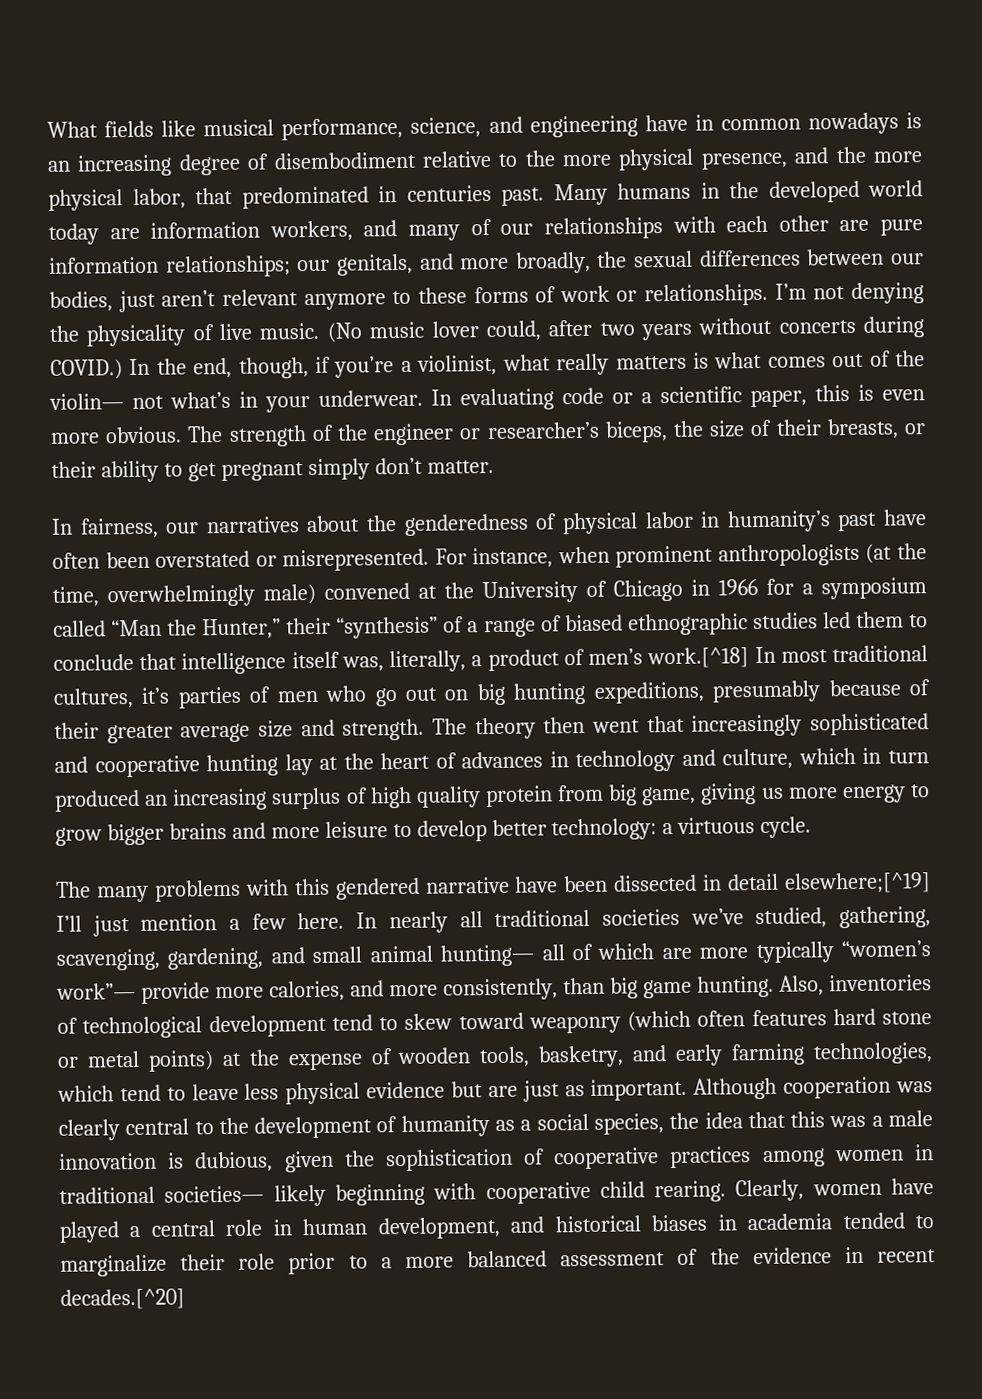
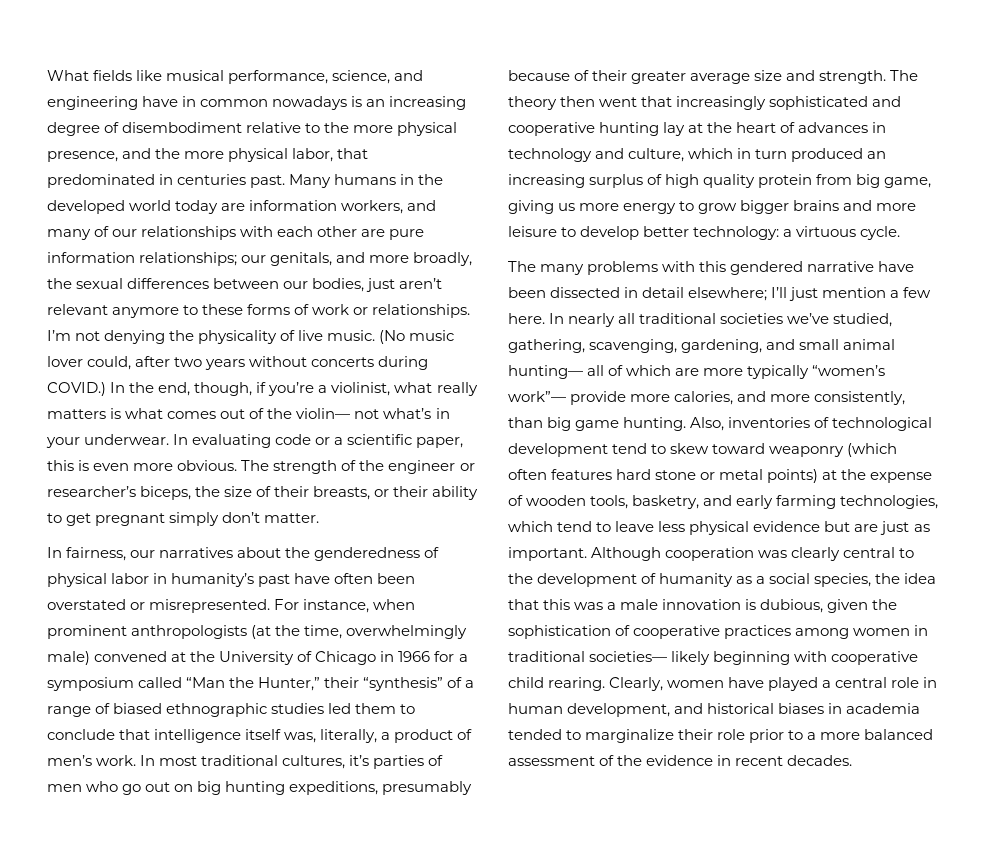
- For instance, when prominent anthropologists (at the time, overwhelmingly male) convened at the University of Chicago in 1966 for a symposium called “Man the Hunter,” their “synthesis” of a range of biased ethnographic studies led them to conclude that intelligence itself was, literally, a product of men’s work.[^18] In most traditional cultures, it’s parties of men who go out on big hunting expeditions, presumably because of their greater average size and strength.
+ For instance, when prominent anthropologists (at the time, overwhelmingly male) convened at the University of Chicago in 1966 for a symposium called “Man the Hunter,” their “synthesis” of a range of biased ethnographic studies led them to conclude that intelligence itself was, literally, a product of men’s work. In most traditional cultures, it’s parties of men who go out on big hunting expeditions, presumably because of their greater average size and strength.
- The many problems with this gendered narrative have been dissected in detail elsewhere;[^19] I’ll just mention a few here.
+ The many problems with this gendered narrative have been dissected in detail elsewhere; I’ll just mention a few here.
- Clearly, women have played a central role in human development, and historical biases in academia tended to marginalize their role prior to a more balanced assessment of the evidence in recent decades.[^20]
+ Clearly, women have played a central role in human development, and historical biases in academia tended to marginalize their role prior to a more balanced assessment of the evidence in recent decades.

